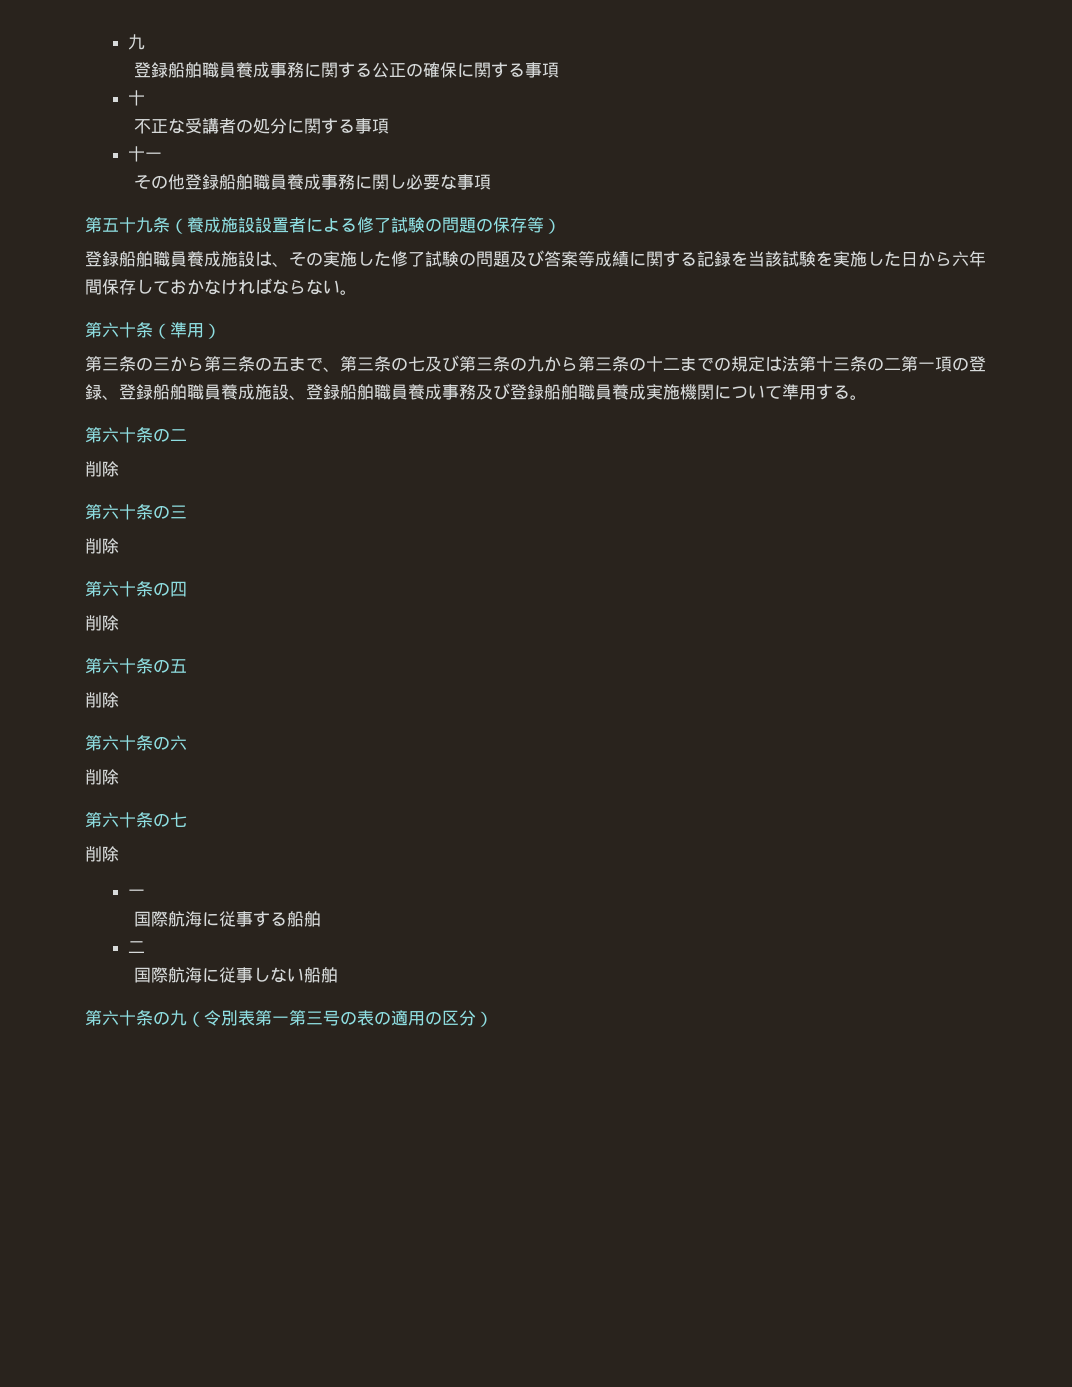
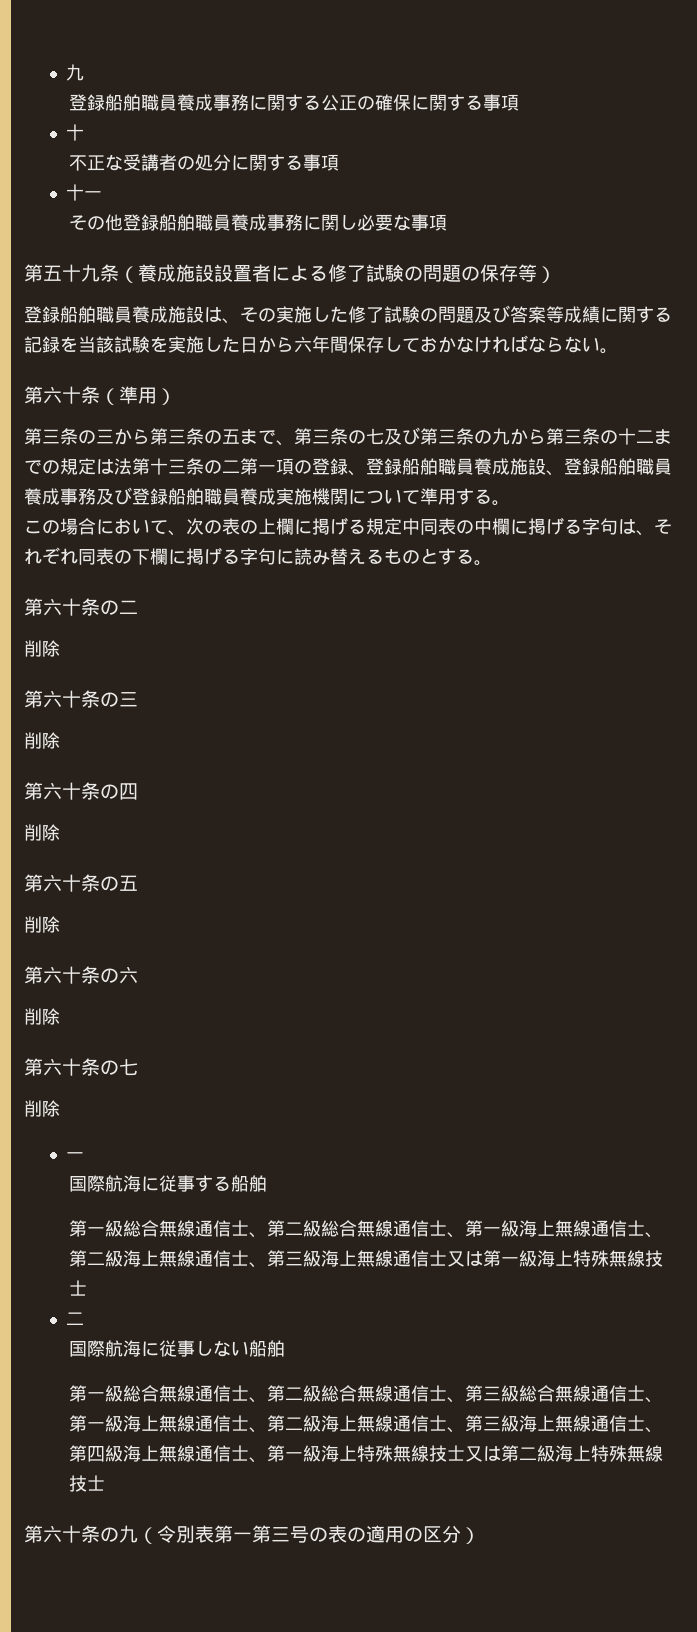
+ この場合において、次の表の上欄に掲げる規定中同表の中欄に掲げる字句は、それぞれ同表の下欄に掲げる字句に読み替えるものとする。
+ 第一級総合無線通信士、第二級総合無線通信士、第一級海上無線通信士、第二級海上無線通信士、第三級海上無線通信士又は第一級海上特殊無線技士
+ 第一級総合無線通信士、第二級総合無線通信士、第三級総合無線通信士、第一級海上無線通信士、第二級海上無線通信士、第三級海上無線通信士、第四級海上無線通信士、第一級海上特殊無線技士又は第二級海上特殊無線技士

